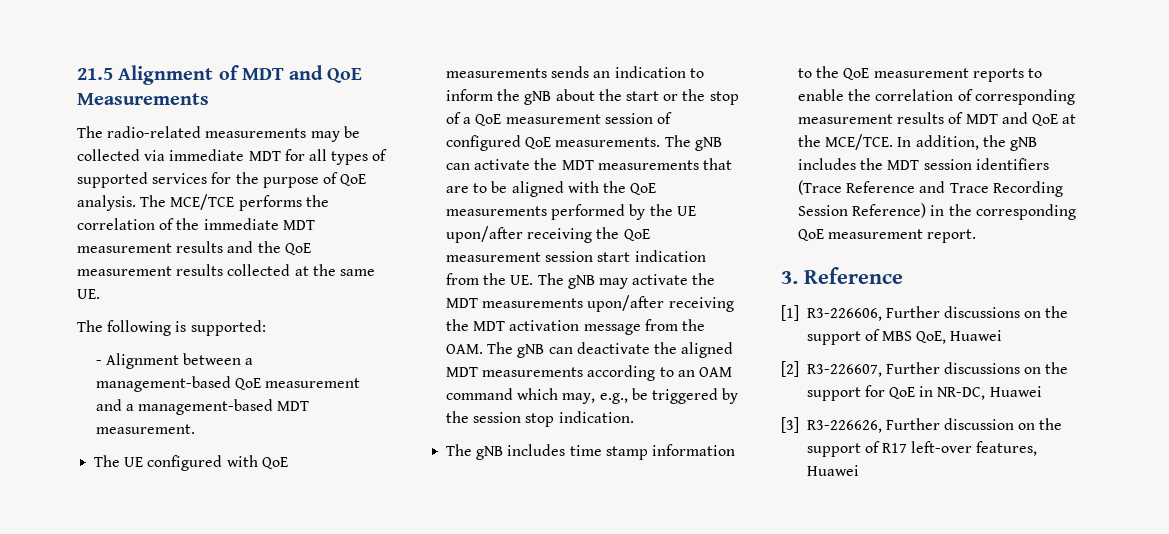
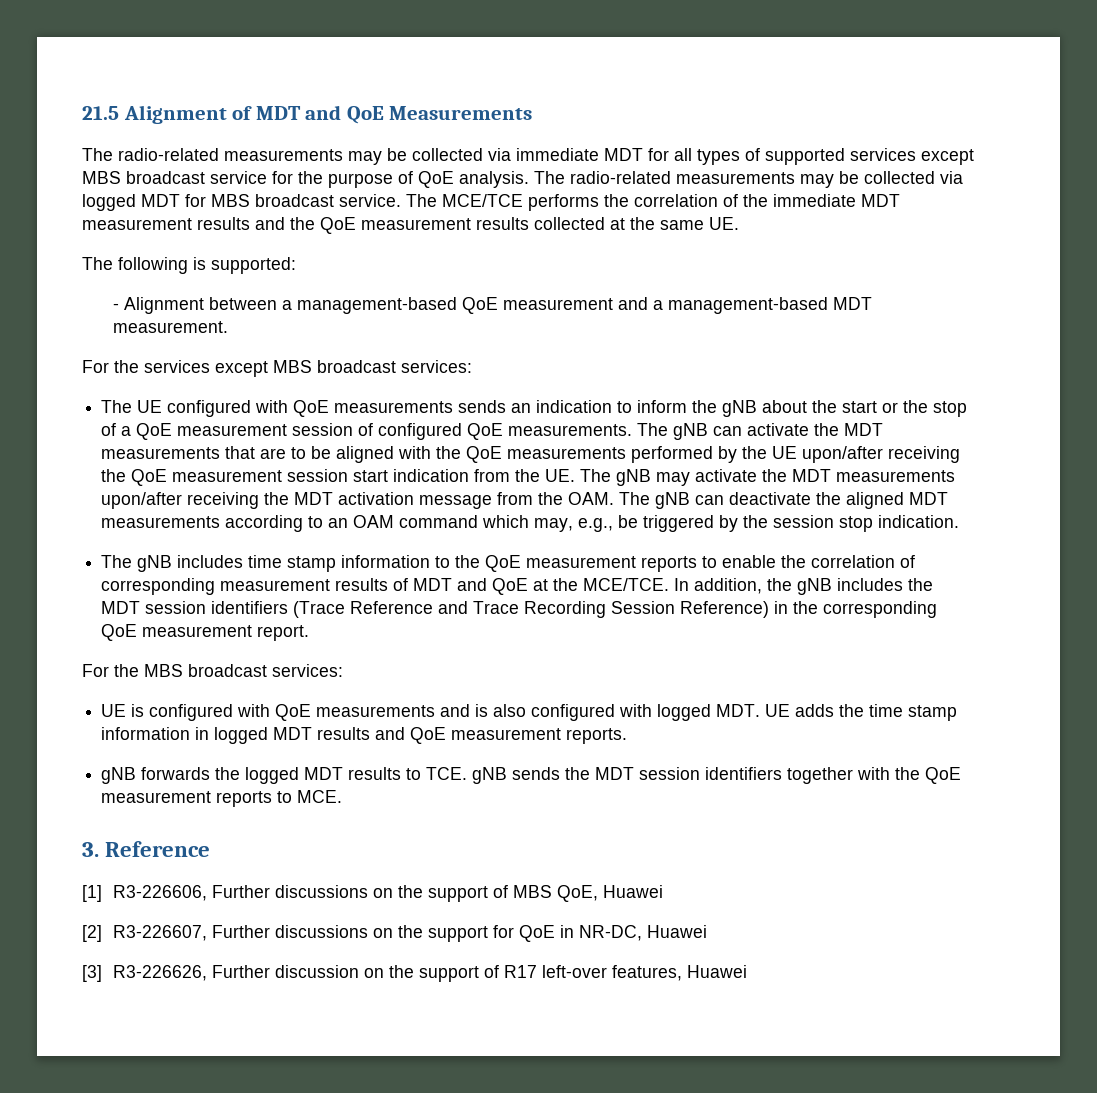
- The radio-related measurements may be collected via immediate MDT for all types of supported services for the purpose of QoE analysis.
+ The radio-related measurements may be collected via immediate MDT for all types of supported services except MBS broadcast service for the purpose of QoE analysis.
- The MCE/TCE performs the correlation of the immediate MDT measurement results and the QoE measurement results collected at the same UE.
+ The radio-related measurements may be collected via logged MDT for MBS broadcast service. The MCE/TCE performs the correlation of the immediate MDT measurement results and the QoE measurement results collected at the same UE.
+ For the services except MBS broadcast services:
+ For the MBS broadcast services:
+ UE is configured with QoE measurements and is also configured with logged MDT. UE adds the time stamp information in logged MDT results and QoE measurement reports.
+ gNB forwards the logged MDT results to TCE. gNB sends the MDT session identifiers together with the QoE measurement reports to MCE.

